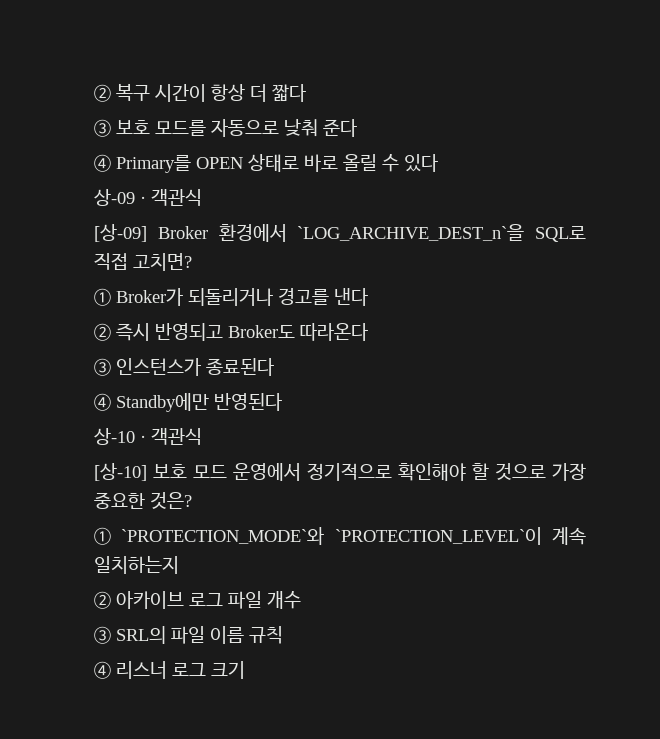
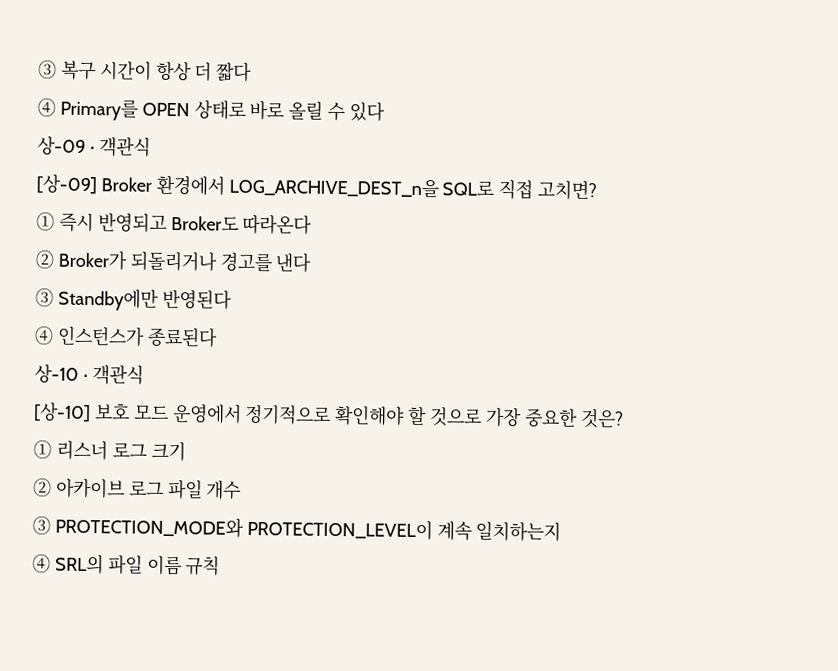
- ② 복구 시간이 항상 더 짧다
+ ③ 복구 시간이 항상 더 짧다
- ③ 보호 모드를 자동으로 낮춰 준다
- [상-09] Broker 환경에서 `LOG_ARCHIVE_DEST_n`을 SQL로 직접 고치면?
+ [상-09] Broker 환경에서 LOG_ARCHIVE_DEST_n을 SQL로 직접 고치면?
- ① Broker가 되돌리거나 경고를 낸다
+ ① 즉시 반영되고 Broker도 따라온다
+ ② Broker가 되돌리거나 경고를 낸다
- ② 즉시 반영되고 Broker도 따라온다
- ③ 인스턴스가 종료된다
+ ③ Standby에만 반영된다
+ ④ 인스턴스가 종료된다
- ④ Standby에만 반영된다
- ① `PROTECTION_MODE`와 `PROTECTION_LEVEL`이 계속 일치하는지
+ ① 리스너 로그 크기
- ③ SRL의 파일 이름 규칙
+ ③ PROTECTION_MODE와 PROTECTION_LEVEL이 계속 일치하는지
+ ④ SRL의 파일 이름 규칙
- ④ 리스너 로그 크기

